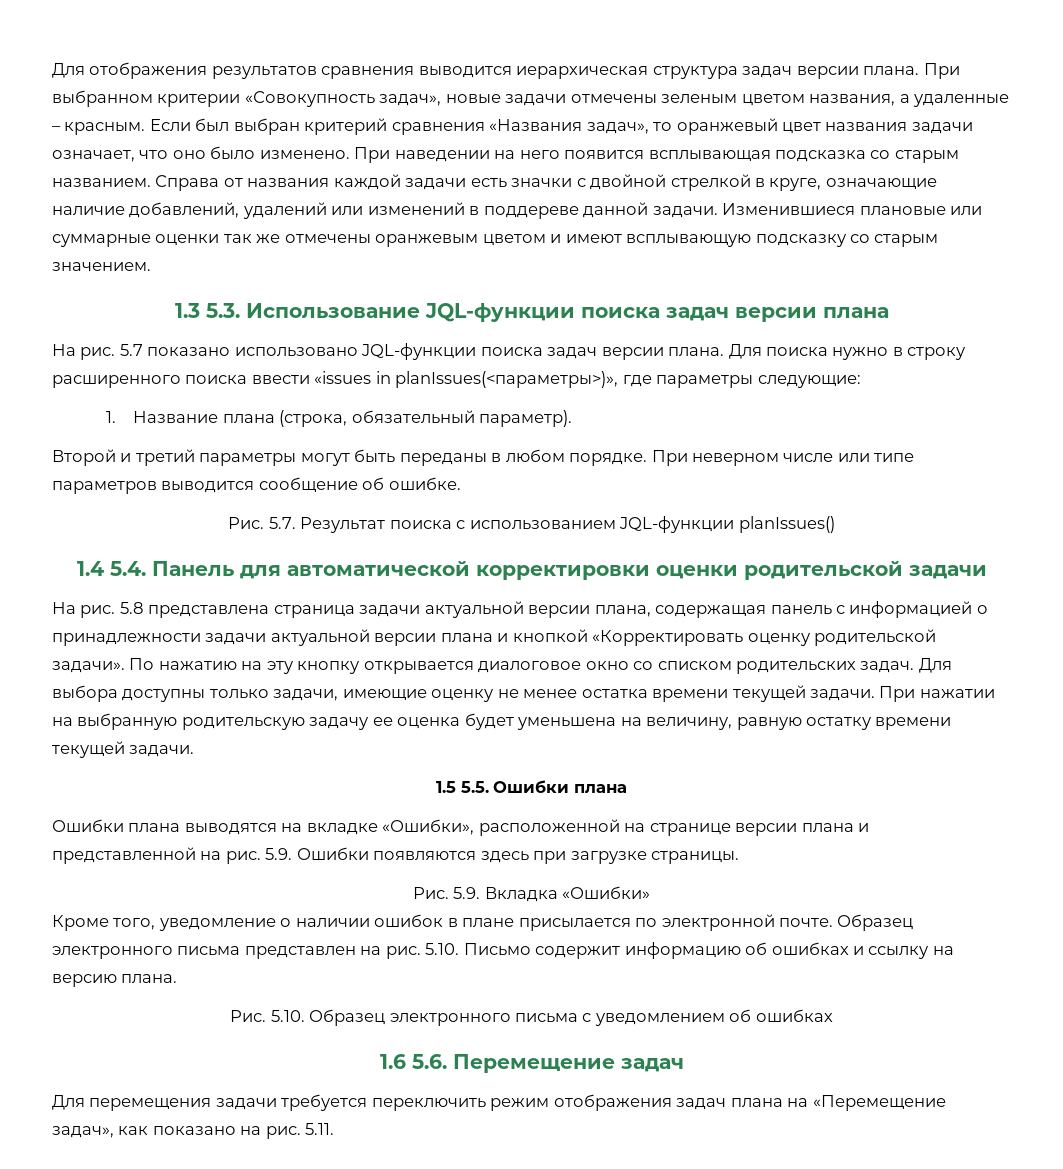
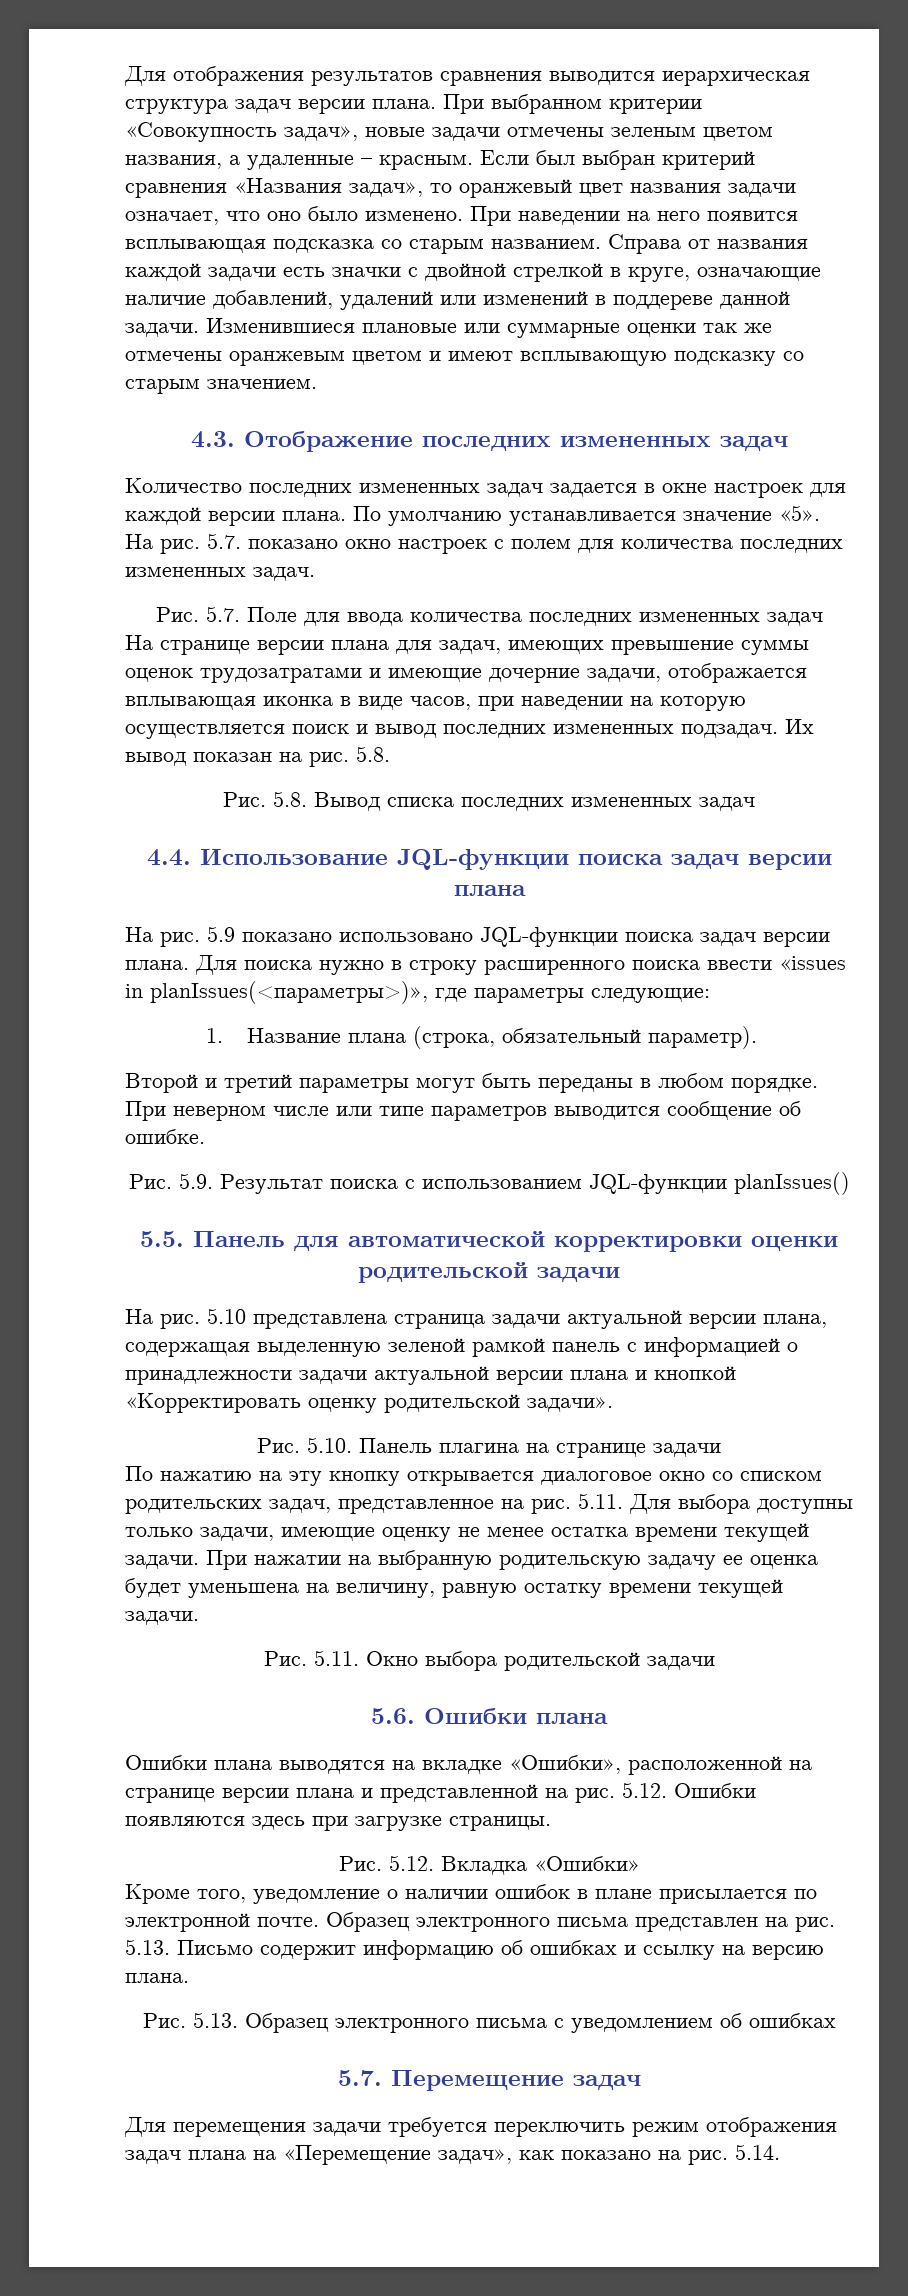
- 1.3 5.3. Использование JQL-функции поиска задач версии плана
+ 4.3. Отображение последних измененных задач
+ Количество последних измененных задач задается в окне настроек для каждой версии плана. По умолчанию устанавливается значение «5». На рис. 5.7. показано окно настроек с полем для количества последних измененных задач.
+ Рис. 5.7. Поле для ввода количества последних измененных задач
+ На странице версии плана для задач, имеющих превышение суммы оценок трудозатратами и имеющие дочерние задачи, отображается вплывающая иконка в виде часов, при наведении на которую осуществляется поиск и вывод последних измененных подзадач. Их вывод показан на рис. 5.8.
+ Рис. 5.8. Вывод списка последних измененных задач
+ 4.4. Использование JQL-функции поиска задач версии плана
- 5.7 показано использовано JQL-функции поиска задач версии плана.
+ 5.9 показано использовано JQL-функции поиска задач версии плана.
- Рис. 5.7. Результат поиска с использованием JQL-функции planIssues()
+ Рис. 5.9. Результат поиска с использованием JQL-функции planIssues()
- 1.4 5.4. Панель для автоматической корректировки оценки родительской задачи
+ 5.5. Панель для автоматической корректировки оценки родительской задачи
- 5.8 представлена страница задачи актуальной версии плана, содержащая панель с информацией о принадлежности задачи актуальной версии плана и кнопкой «Корректировать оценку родительской задачи». По нажатию на эту кнопку открывается диалоговое окно со списком родительских задач. Для выбора доступны только задачи, имеющие оценку не менее остатка времени текущей задачи.
+ 5.10 представлена страница задачи актуальной версии плана, содержащая выделенную зеленой рамкой панель с информацией о принадлежности задачи актуальной версии плана и кнопкой «Корректировать оценку родительской задачи».
+ Рис. 5.10. Панель плагина на странице задачи
+ По нажатию на эту кнопку открывается диалоговое окно со списком родительских задач, представленное на рис. 5.11. Для выбора доступны только задачи, имеющие оценку не менее остатка времени текущей задачи.
- 1.5 5.5. Ошибки плана
+ Рис. 5.11. Окно выбора родительской задачи
+ 5.6. Ошибки плана
- 5.9. Ошибки появляются здесь при загрузке страницы.
+ 5.12. Ошибки появляются здесь при загрузке страницы.
- Рис. 5.9. Вкладка «Ошибки»
+ Рис. 5.12. Вкладка «Ошибки»
- 5.10. Письмо содержит информацию об ошибках и ссылку на версию плана.
+ 5.13. Письмо содержит информацию об ошибках и ссылку на версию плана.
- Рис. 5.10. Образец электронного письма с уведомлением об ошибках
+ Рис. 5.13. Образец электронного письма с уведомлением об ошибках
- 1.6 5.6. Перемещение задач
+ 5.7. Перемещение задач
- 5.11.
+ 5.14.

